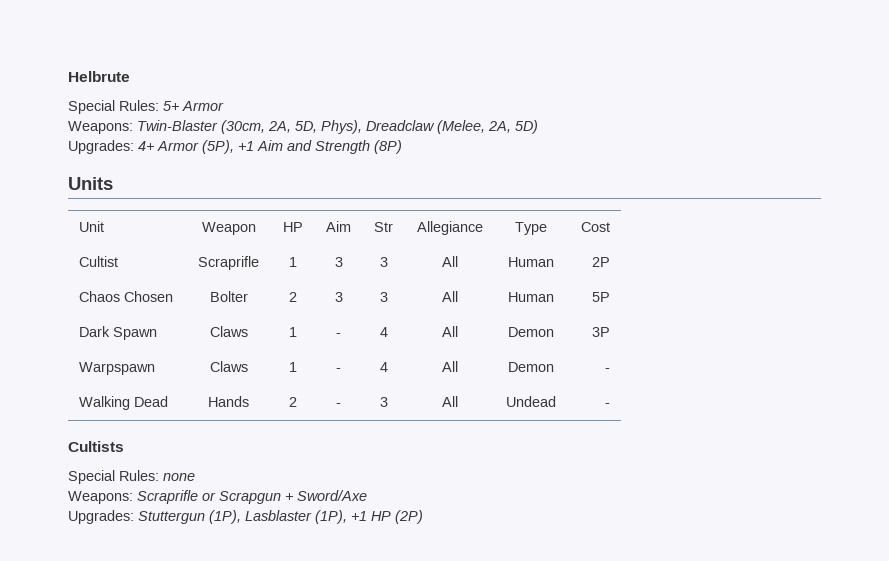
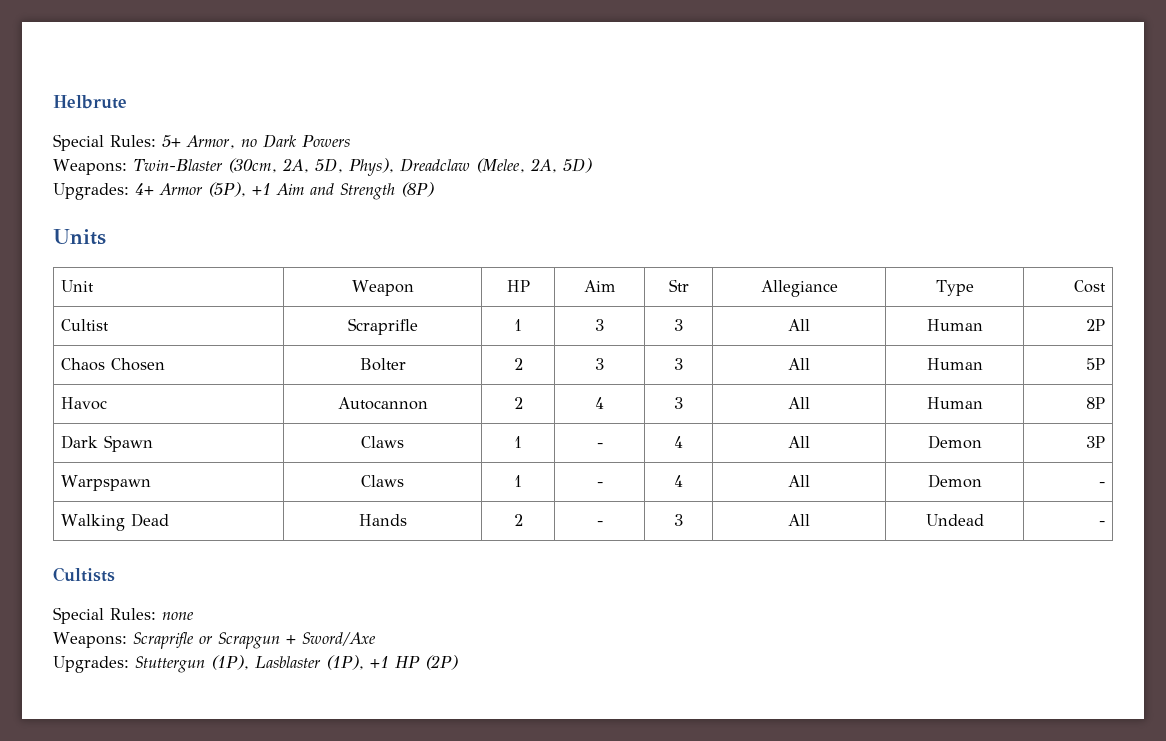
- Special Rules: 5+ Armor
+ Special Rules: 5+ Armor, no Dark Powers
+ Havoc | Autocannon | 2 | 4 | 3 | All | Human | 8P

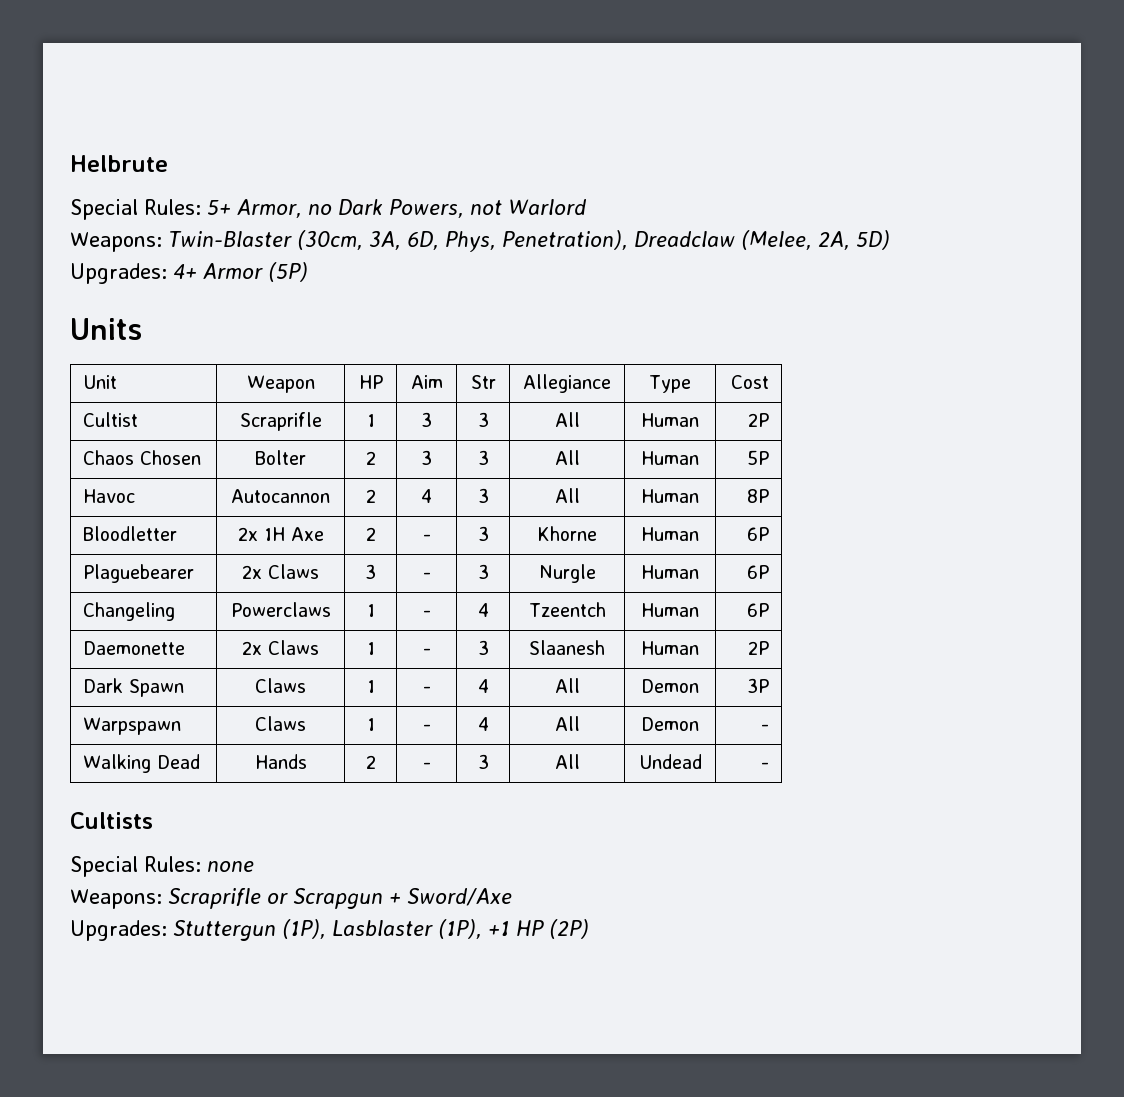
- Special Rules: 5+ Armor, no Dark Powers
+ Special Rules: 5+ Armor, no Dark Powers, not Warlord
- Weapons: Twin-Blaster (30cm, 2A, 5D, Phys), Dreadclaw (Melee, 2A, 5D)
+ Weapons: Twin-Blaster (30cm, 3A, 6D, Phys, Penetration), Dreadclaw (Melee, 2A, 5D)
- Upgrades: 4+ Armor (5P), +1 Aim and Strength (8P)
+ Upgrades: 4+ Armor (5P)
+ Bloodletter | 2x 1H Axe | 2 | - | 3 | Khorne | Human | 6P
+ Plaguebearer | 2x Claws | 3 | - | 3 | Nurgle | Human | 6P
+ Changeling | Powerclaws | 1 | - | 4 | Tzeentch | Human | 6P
+ Daemonette | 2x Claws | 1 | - | 3 | Slaanesh | Human | 2P

